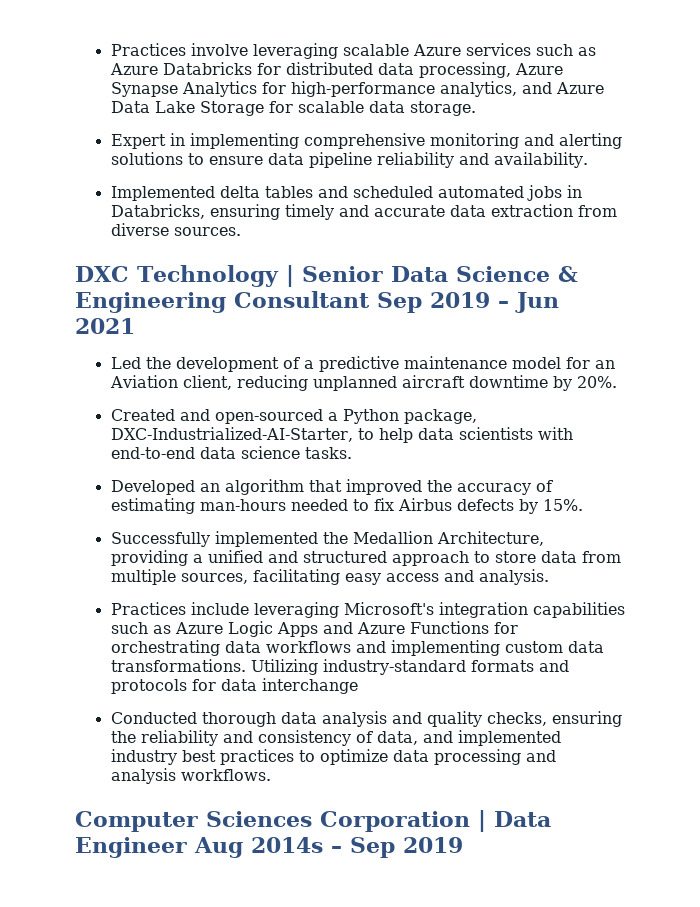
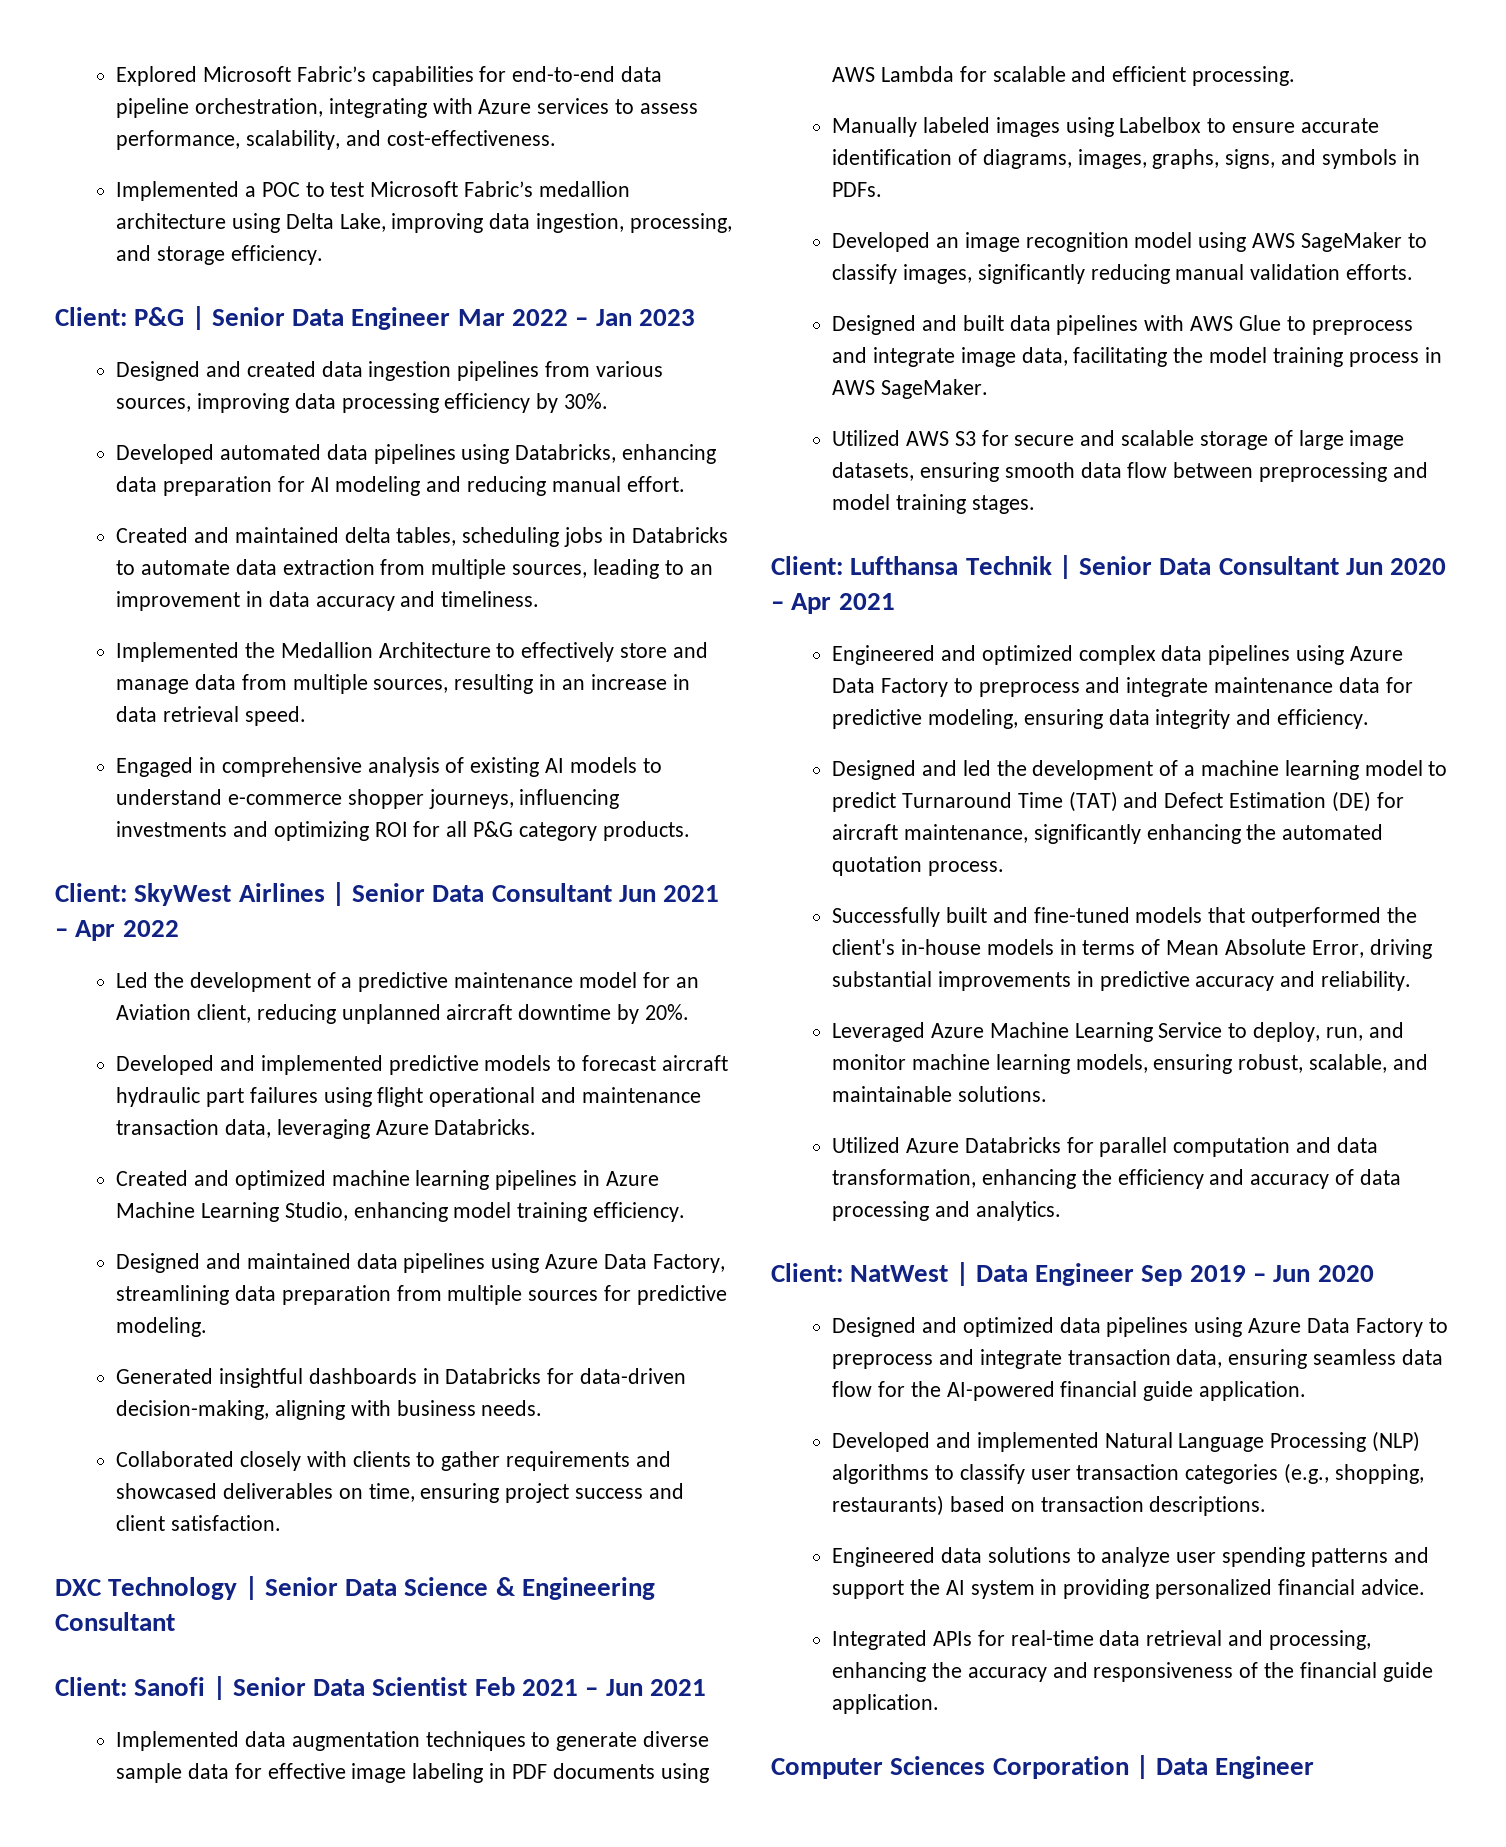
- Practices involve leveraging scalable Azure services such as Azure Databricks for distributed data processing, Azure Synapse Analytics for high-performance analytics, and Azure Data Lake Storage for scalable data storage.
- Expert in implementing comprehensive monitoring and alerting solutions to ensure data pipeline reliability and availability.
- Implemented delta tables and scheduled automated jobs in Databricks, ensuring timely and accurate data extraction from diverse sources.
- DXC Technology | Senior Data Science & Engineering Consultant Sep 2019 – Jun 2021
+ Explored Microsoft Fabric’s capabilities for end-to-end data pipeline orchestration, integrating with Azure services to assess performance, scalability, and cost-effectiveness.
+ Implemented a POC to test Microsoft Fabric’s medallion architecture using Delta Lake, improving data ingestion, processing, and storage efficiency.
+ Client: P&G | Senior Data Engineer Mar 2022 – Jan 2023
+ Designed and created data ingestion pipelines from various sources, improving data processing efficiency by 30%.
+ Developed automated data pipelines using Databricks, enhancing data preparation for AI modeling and reducing manual effort.
+ Created and maintained delta tables, scheduling jobs in Databricks to automate data extraction from multiple sources, leading to an improvement in data accuracy and timeliness.
+ Implemented the Medallion Architecture to effectively store and manage data from multiple sources, resulting in an increase in data retrieval speed.
+ Engaged in comprehensive analysis of existing AI models to understand e-commerce shopper journeys, influencing investments and optimizing ROI for all P&G category products.
+ Client: SkyWest Airlines | Senior Data Consultant Jun 2021 – Apr 2022
- Created and open-sourced a Python package, DXC-Industrialized-AI-Starter, to help data scientists with end-to-end data science tasks.
- Developed an algorithm that improved the accuracy of estimating man-hours needed to fix Airbus defects by 15%.
- Successfully implemented the Medallion Architecture, providing a unified and structured approach to store data from multiple sources, facilitating easy access and analysis.
- Practices include leveraging Microsoft's integration capabilities such as Azure Logic Apps and Azure Functions for orchestrating data workflows and implementing custom data transformations. Utilizing industry-standard formats and protocols for data interchange
- Conducted thorough data analysis and quality checks, ensuring the reliability and consistency of data, and implemented industry best practices to optimize data processing and analysis workflows.
+ Developed and implemented predictive models to forecast aircraft hydraulic part failures using flight operational and maintenance transaction data, leveraging Azure Databricks.
+ Created and optimized machine learning pipelines in Azure Machine Learning Studio, enhancing model training efficiency.
+ Designed and maintained data pipelines using Azure Data Factory, streamlining data preparation from multiple sources for predictive modeling.
+ Generated insightful dashboards in Databricks for data-driven decision-making, aligning with business needs.
+ Collaborated closely with clients to gather requirements and showcased deliverables on time, ensuring project success and client satisfaction.
+ DXC Technology | Senior Data Science & Engineering Consultant
+ Client: Sanofi | Senior Data Scientist Feb 2021 – Jun 2021
+ Implemented data augmentation techniques to generate diverse sample data for effective image labeling in PDF documents using AWS Lambda for scalable and efficient processing.
+ Manually labeled images using Labelbox to ensure accurate identification of diagrams, images, graphs, signs, and symbols in PDFs.
+ Developed an image recognition model using AWS SageMaker to classify images, significantly reducing manual validation efforts.
+ Designed and built data pipelines with AWS Glue to preprocess and integrate image data, facilitating the model training process in AWS SageMaker.
+ Utilized AWS S3 for secure and scalable storage of large image datasets, ensuring smooth data flow between preprocessing and model training stages.
+ Client: Lufthansa Technik | Senior Data Consultant Jun 2020 – Apr 2021
+ Engineered and optimized complex data pipelines using Azure Data Factory to preprocess and integrate maintenance data for predictive modeling, ensuring data integrity and efficiency.
+ Designed and led the development of a machine learning model to predict Turnaround Time (TAT) and Defect Estimation (DE) for aircraft maintenance, significantly enhancing the automated quotation process.
+ Successfully built and fine-tuned models that outperformed the client's in-house models in terms of Mean Absolute Error, driving substantial improvements in predictive accuracy and reliability.
+ Leveraged Azure Machine Learning Service to deploy, run, and monitor machine learning models, ensuring robust, scalable, and maintainable solutions.
+ Utilized Azure Databricks for parallel computation and data transformation, enhancing the efficiency and accuracy of data processing and analytics.
+ Client: NatWest | Data Engineer Sep 2019 – Jun 2020
+ Designed and optimized data pipelines using Azure Data Factory to preprocess and integrate transaction data, ensuring seamless data flow for the AI-powered financial guide application.
+ Developed and implemented Natural Language Processing (NLP) algorithms to classify user transaction categories (e.g., shopping, restaurants) based on transaction descriptions.
+ Engineered data solutions to analyze user spending patterns and support the AI system in providing personalized financial advice.
+ Integrated APIs for real-time data retrieval and processing, enhancing the accuracy and responsiveness of the financial guide application.
- Computer Sciences Corporation | Data Engineer Aug 2014s – Sep 2019
+ Computer Sciences Corporation | Data Engineer

